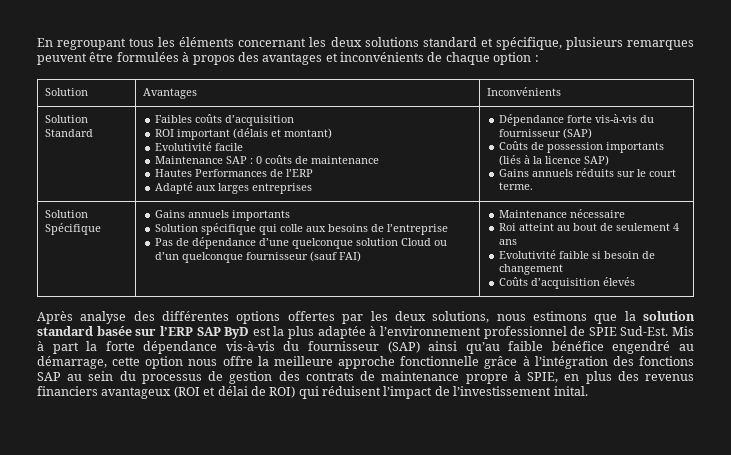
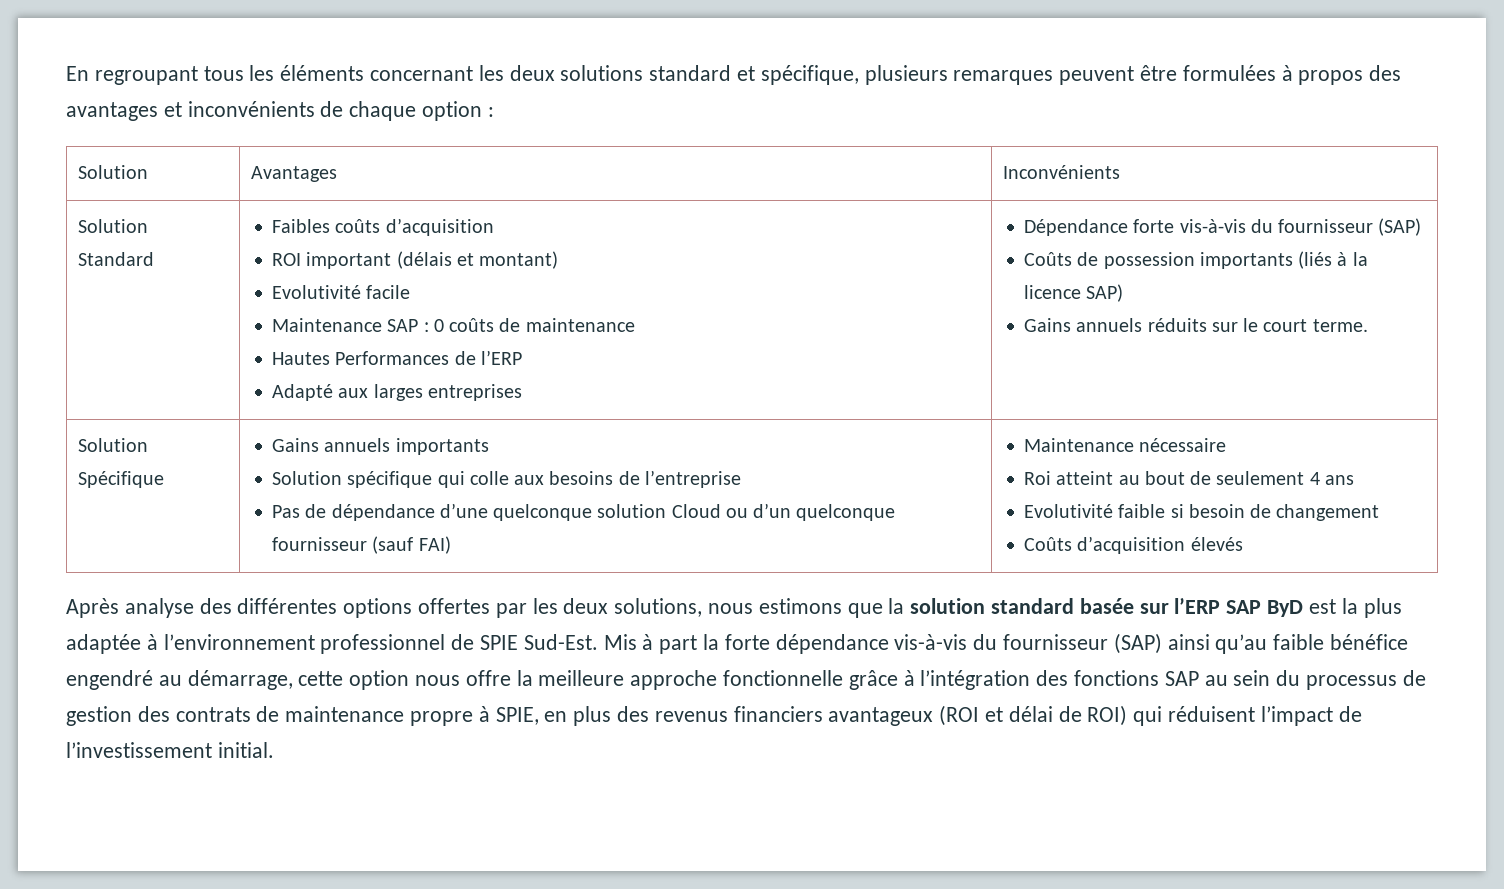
- Mis à part la forte dépendance vis-à-vis du fournisseur (SAP) ainsi qu’au faible bénéfice engendré au démarrage, cette option nous offre la meilleure approche fonctionnelle grâce à l’intégration des fonctions SAP au sein du processus de gestion des contrats de maintenance propre à SPIE, en plus des revenus financiers avantageux (ROI et délai de ROI) qui réduisent l’impact de l’investissement inital.
+ Mis à part la forte dépendance vis-à-vis du fournisseur (SAP) ainsi qu’au faible bénéfice engendré au démarrage, cette option nous offre la meilleure approche fonctionnelle grâce à l’intégration des fonctions SAP au sein du processus de gestion des contrats de maintenance propre à SPIE, en plus des revenus financiers avantageux (ROI et délai de ROI) qui réduisent l’impact de l’investissement initial.

